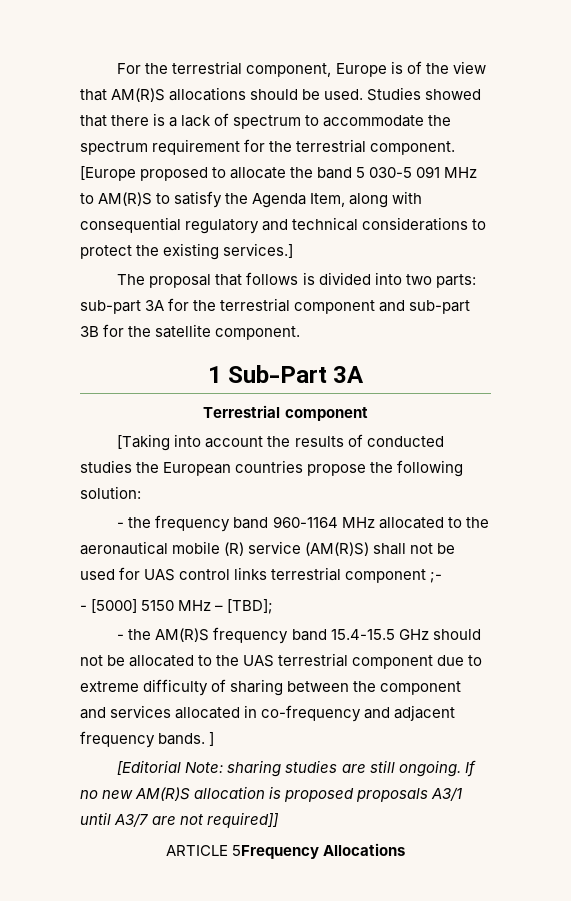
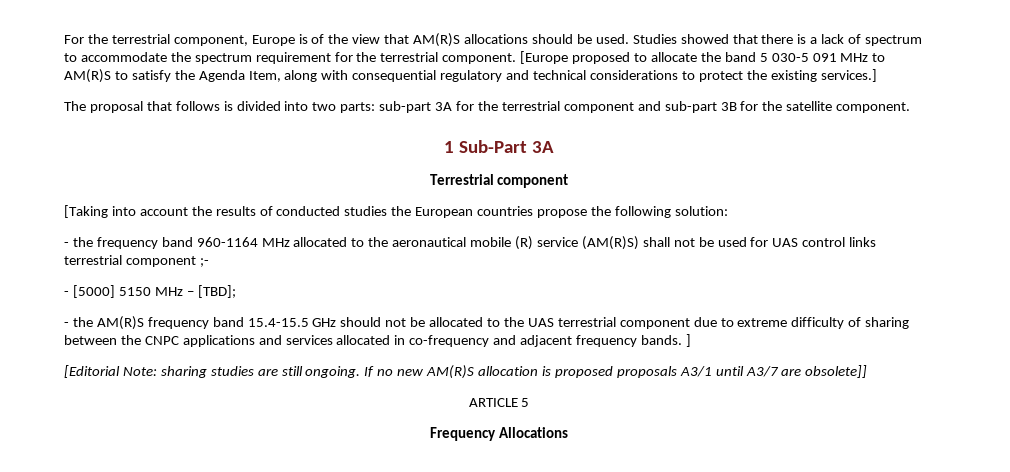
- - the AM(R)S frequency band 15.4-15.5 GHz should not be allocated to the UAS terrestrial component due to extreme difficulty of sharing between the component and services allocated in co-frequency and adjacent frequency bands. ]
+ - the AM(R)S frequency band 15.4-15.5 GHz should not be allocated to the UAS terrestrial component due to extreme difficulty of sharing between the CNPC applications and services allocated in co-frequency and adjacent frequency bands. ]
- If no new AM(R)S allocation is proposed proposals A3/1 until A3/7 are not required]]
+ If no new AM(R)S allocation is proposed proposals A3/1 until A3/7 are obsolete]]
- ARTICLE 5Frequency Allocations
+ ARTICLE 5
+ Frequency Allocations

